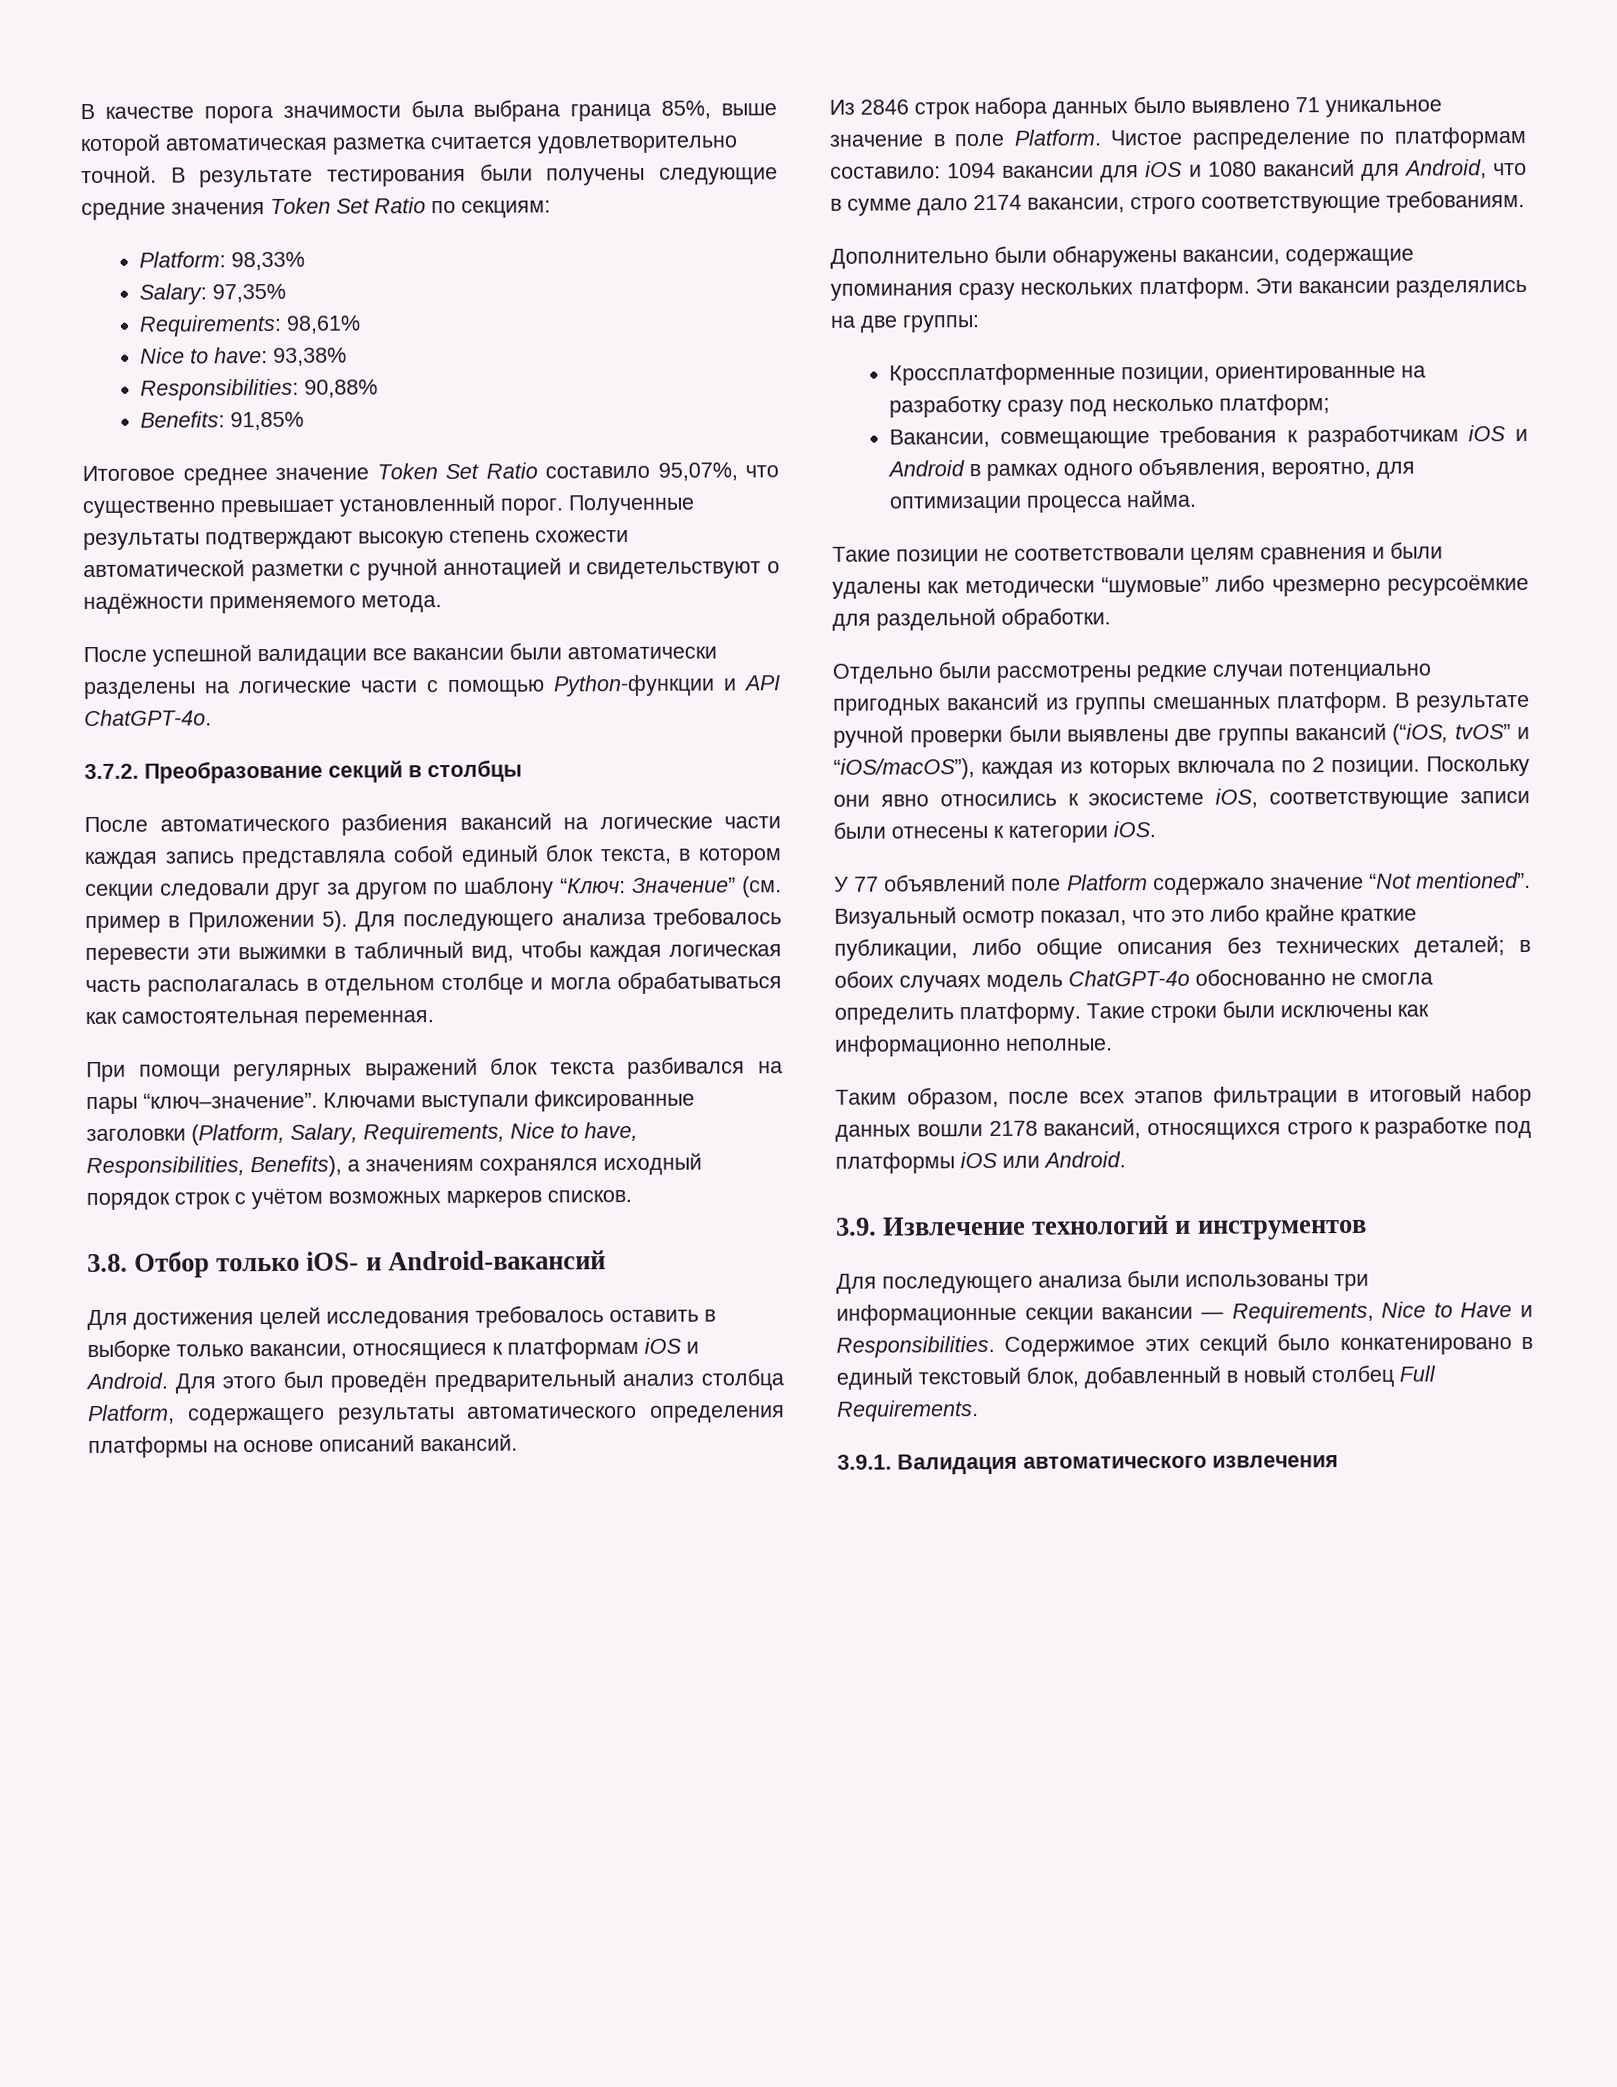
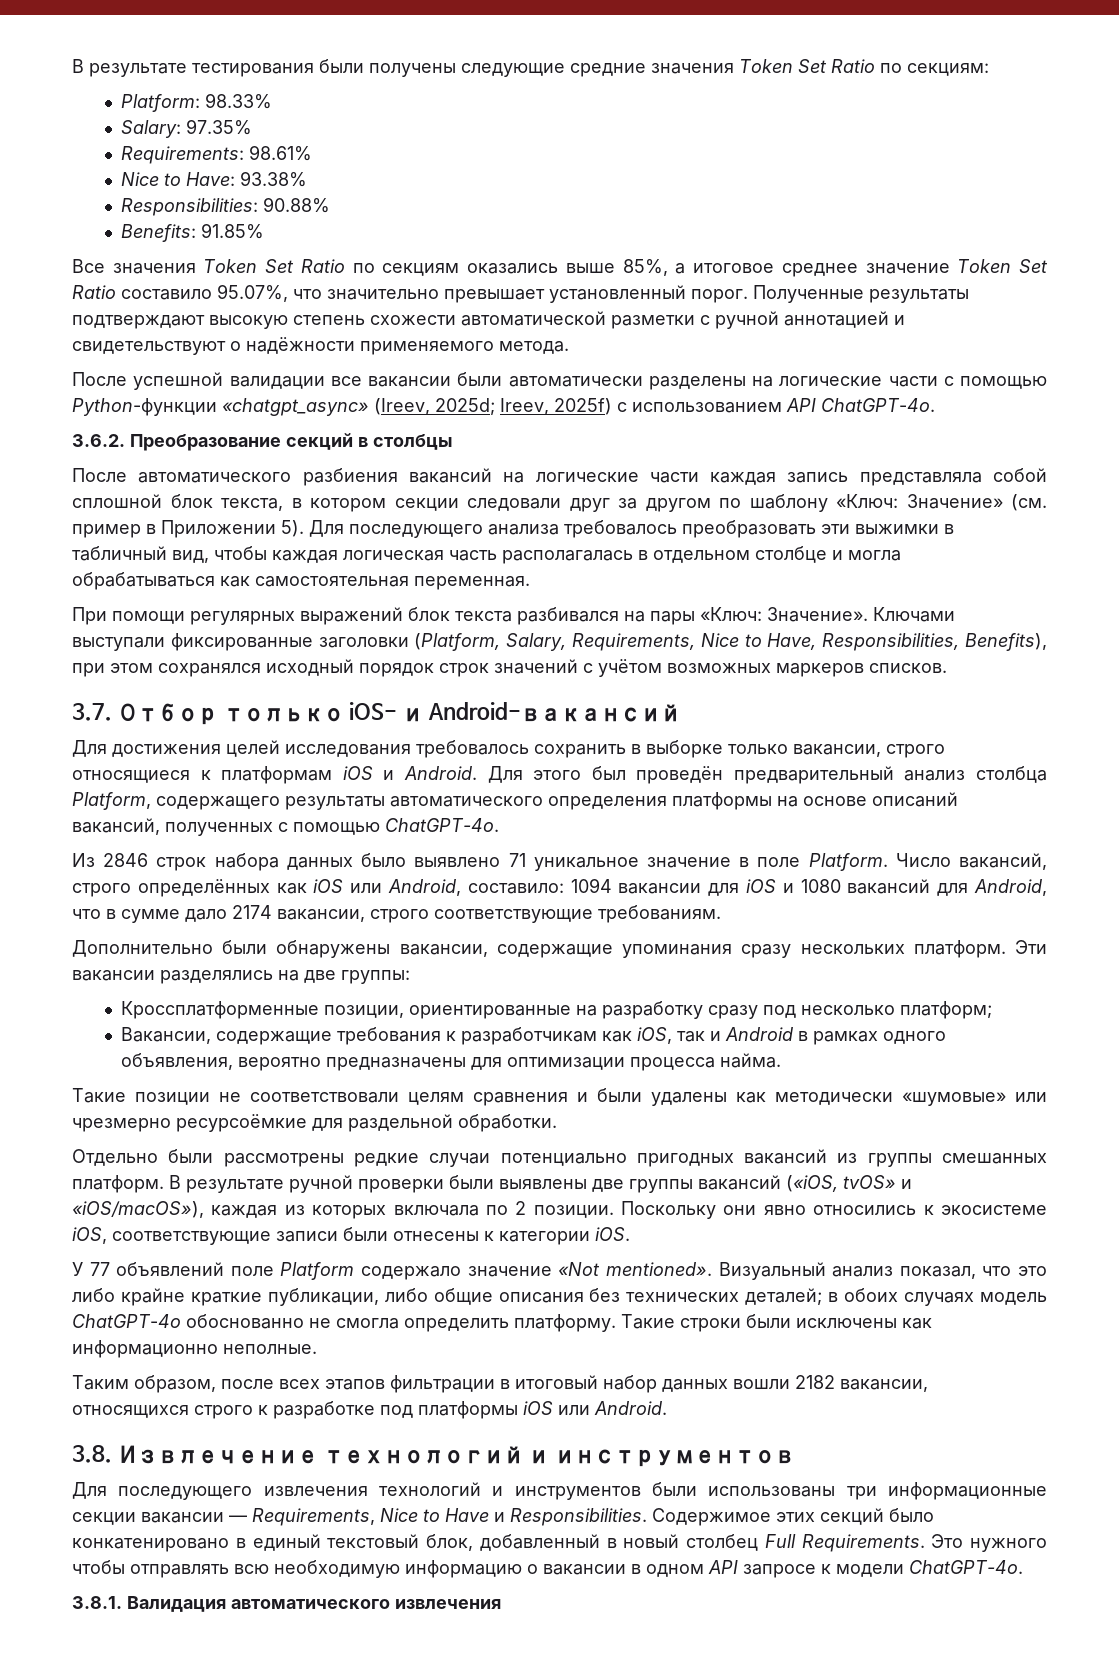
- В качестве порога значимости была выбрана граница 85%, выше которой автоматическая разметка считается удовлетворительно точной. В результате тестирования были получены следующие средние значения Token Set Ratio по секциям:
+ В результате тестирования были получены следующие средние значения Token Set Ratio по секциям:
- Platform: 98,33%
+ Platform: 98.33%
- Salary: 97,35%
+ Salary: 97.35%
- Requirements: 98,61%
- Nice to have: 93,38%
+ Requirements: 98.61%
+ Nice to Have: 93.38%
- Responsibilities: 90,88%
+ Responsibilities: 90.88%
- Benefits: 91,85%
- Итоговое среднее значение Token Set Ratio составило 95,07%, что существенно превышает установленный порог.
+ Benefits: 91.85%
+ Все значения Token Set Ratio по секциям оказались выше 85%, а итоговое среднее значение Token Set Ratio составило 95.07%, что значительно превышает установленный порог.
- После успешной валидации все вакансии были автоматически разделены на логические части с помощью Python-функции и API ChatGPT-4o.
+ После успешной валидации все вакансии были автоматически разделены на логические части с помощью Python-функции «chatgpt_async» (Ireev, 2025d; Ireev, 2025f) с использованием API ChatGPT-4o.
- 3.7.2. Преобразование секций в столбцы
+ 3.6.2. Преобразование секций в столбцы
- После автоматического разбиения вакансий на логические части каждая запись представляла собой единый блок текста, в котором секции следовали друг за другом по шаблону “Ключ: Значение” (см. пример в Приложении 5).
+ После автоматического разбиения вакансий на логические части каждая запись представляла собой сплошной блок текста, в котором секции следовали друг за другом по шаблону «Ключ: Значение» (см. пример в Приложении 5).
- Для последующего анализа требовалось перевести эти выжимки в табличный вид, чтобы каждая логическая часть располагалась в отдельном столбце и могла обрабатываться как самостоятельная переменная.
+ Для последующего анализа требовалось преобразовать эти выжимки в табличный вид, чтобы каждая логическая часть располагалась в отдельном столбце и могла обрабатываться как самостоятельная переменная.
- При помощи регулярных выражений блок текста разбивался на пары “ключ–значение”.
+ При помощи регулярных выражений блок текста разбивался на пары «Ключ: Значение».
- Ключами выступали фиксированные заголовки (Platform, Salary, Requirements, Nice to have, Responsibilities, Benefits), а значениям сохранялся исходный порядок строк с учётом возможных маркеров списков.
+ Ключами выступали фиксированные заголовки (Platform, Salary, Requirements, Nice to Have, Responsibilities, Benefits), при этом сохранялся исходный порядок строк значений с учётом возможных маркеров списков.
- 3.8. Отбор только iOS- и Android-вакансий
+ 3.7. Отбор только iOS- и Android-вакансий
- Для достижения целей исследования требовалось оставить в выборке только вакансии, относящиеся к платформам iOS и Android.
+ Для достижения целей исследования требовалось сохранить в выборке только вакансии, строго относящиеся к платформам iOS и Android.
- Для этого был проведён предварительный анализ столбца Platform, содержащего результаты автоматического определения платформы на основе описаний вакансий.
+ Для этого был проведён предварительный анализ столбца Platform, содержащего результаты автоматического определения платформы на основе описаний вакансий, полученных с помощью ChatGPT-4o.
- Чистое распределение по платформам составило: 1094 вакансии для iOS и 1080 вакансий для Android, что в сумме дало 2174 вакансии, строго соответствующие требованиям.
+ Число вакансий, строго определённых как iOS или Android, составило: 1094 вакансии для iOS и 1080 вакансий для Android, что в сумме дало 2174 вакансии, строго соответствующие требованиям.
- Вакансии, совмещающие требования к разработчикам iOS и Android в рамках одного объявления, вероятно, для оптимизации процесса найма.
+ Вакансии, содержащие требования к разработчикам как iOS, так и Android в рамках одного объявления, вероятно предназначены для оптимизации процесса найма.
- Такие позиции не соответствовали целям сравнения и были удалены как методически “шумовые” либо чрезмерно ресурсоёмкие для раздельной обработки.
+ Такие позиции не соответствовали целям сравнения и были удалены как методически «шумовые» или чрезмерно ресурсоёмкие для раздельной обработки.
- В результате ручной проверки были выявлены две группы вакансий (“iOS, tvOS” и “iOS/macOS”), каждая из которых включала по 2 позиции.
+ В результате ручной проверки были выявлены две группы вакансий («iOS, tvOS» и «iOS/macOS»), каждая из которых включала по 2 позиции.
- У 77 объявлений поле Platform содержало значение “Not mentioned”. Визуальный осмотр показал, что это либо крайне краткие публикации, либо общие описания без технических деталей; в обоих случаях модель ChatGPT-4o обоснованно не смогла определить платформу.
+ У 77 объявлений поле Platform содержало значение «Not mentioned». Визуальный анализ показал, что это либо крайне краткие публикации, либо общие описания без технических деталей; в обоих случаях модель ChatGPT-4o обоснованно не смогла определить платформу.
- Таким образом, после всех этапов фильтрации в итоговый набор данных вошли 2178 вакансий, относящихся строго к разработке под платформы iOS или Android.
+ Таким образом, после всех этапов фильтрации в итоговый набор данных вошли 2182 вакансии, относящихся строго к разработке под платформы iOS или Android.
- 3.9. Извлечение технологий и инструментов
+ 3.8. Извлечение технологий и инструментов
- Для последующего анализа были использованы три информационные секции вакансии — Requirements, Nice to Have и Responsibilities.
+ Для последующего извлечения технологий и инструментов были использованы три информационные секции вакансии — Requirements, Nice to Have и Responsibilities.
- Содержимое этих секций было конкатенировано в единый текстовый блок, добавленный в новый столбец Full Requirements.
- 3.9.1. Валидация автоматического извлечения
+ Содержимое этих секций было конкатенировано в единый текстовый блок, добавленный в новый столбец Full Requirements. Это нужного чтобы отправлять всю необходимую информацию о вакансии в одном API запросе к модели ChatGPT-4o.
+ 3.8.1. Валидация автоматического извлечения

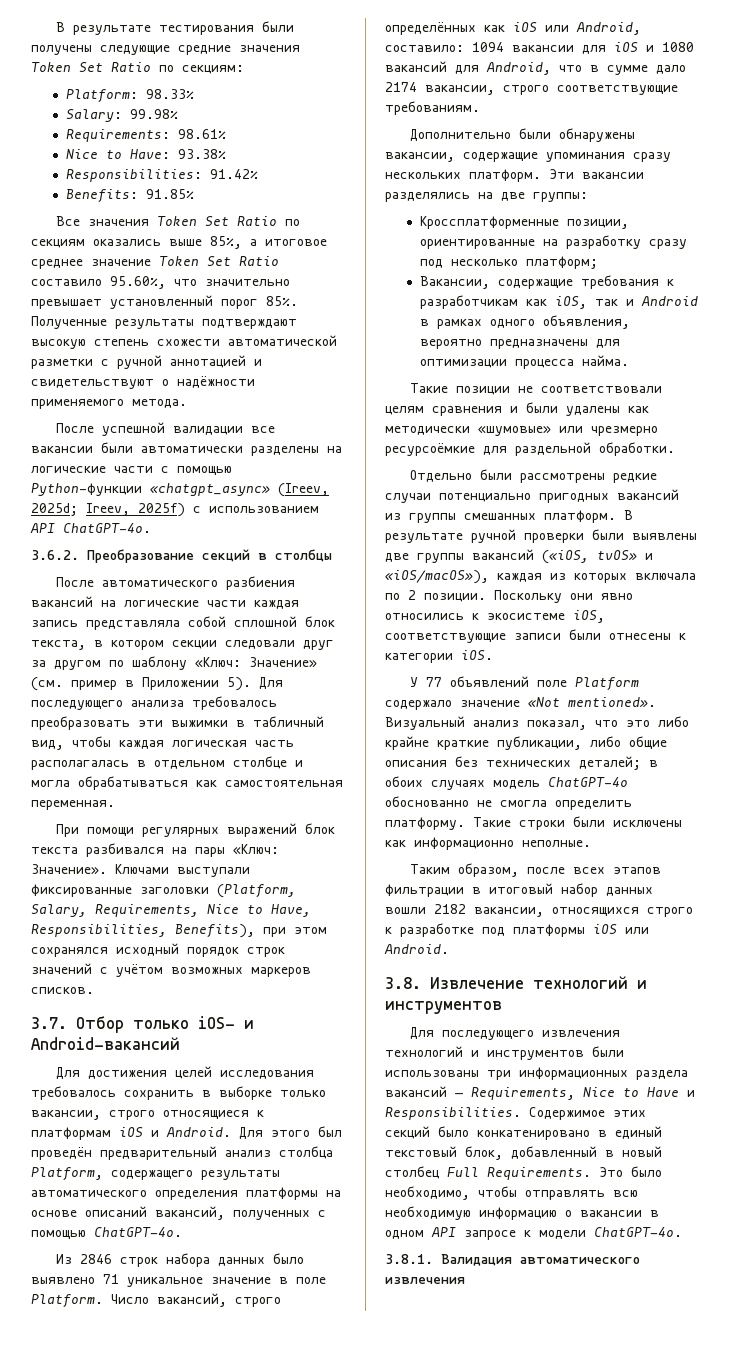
- Salary: 97.35%
+ Salary: 99.98%
- Responsibilities: 90.88%
+ Responsibilities: 91.42%
- Все значения Token Set Ratio по секциям оказались выше 85%, а итоговое среднее значение Token Set Ratio составило 95.07%, что значительно превышает установленный порог.
+ Все значения Token Set Ratio по секциям оказались выше 85%, а итоговое среднее значение Token Set Ratio составило 95.60%, что значительно превышает установленный порог 85%.
- Для последующего извлечения технологий и инструментов были использованы три информационные секции вакансии — Requirements, Nice to Have и Responsibilities.
+ Для последующего извлечения технологий и инструментов были использованы три информационных раздела вакансий — Requirements, Nice to Have и Responsibilities.
- Это нужного чтобы отправлять всю необходимую информацию о вакансии в одном API запросе к модели ChatGPT-4o.
+ Это было необходимо, чтобы отправлять всю необходимую информацию о вакансии в одном API запросе к модели ChatGPT-4o.

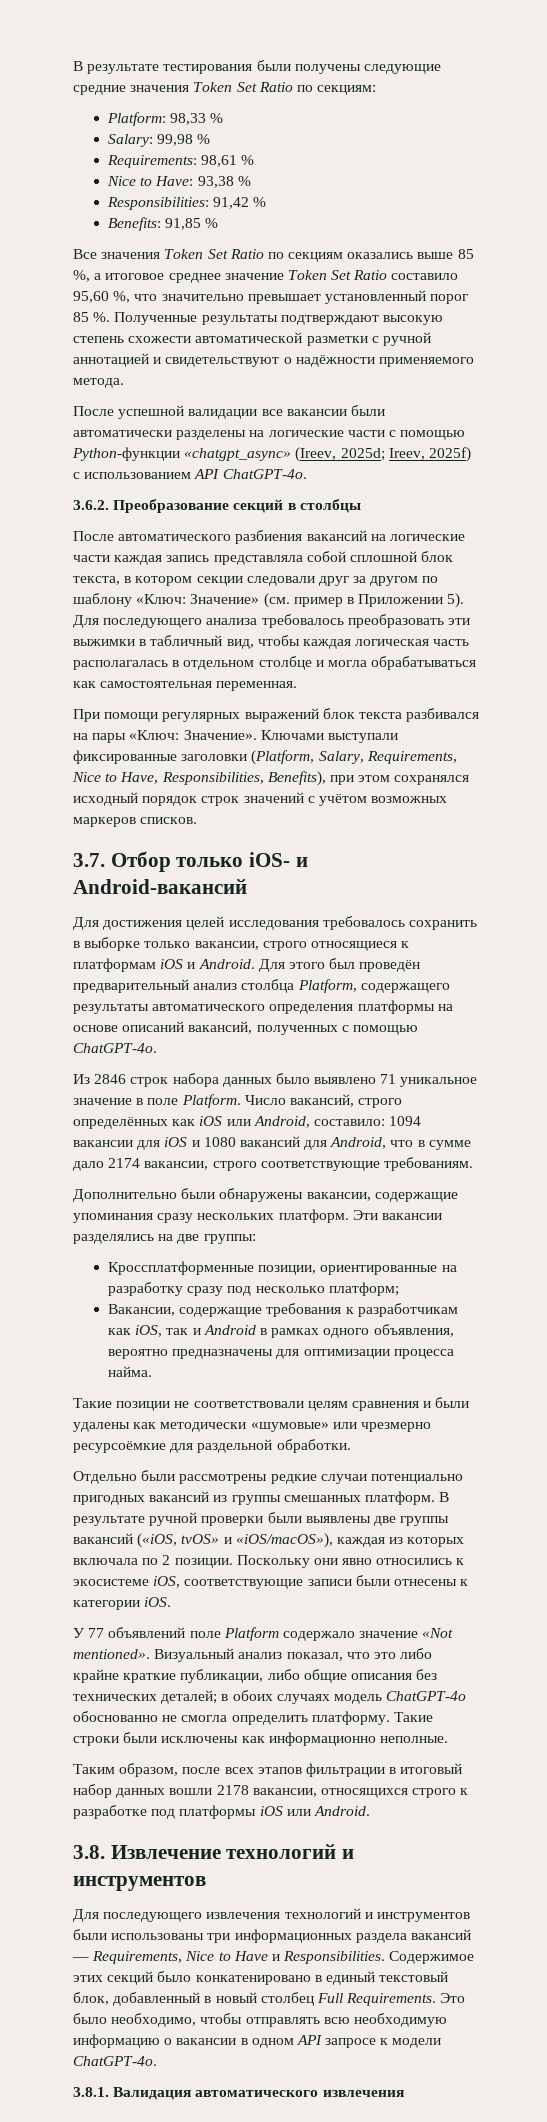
- Platform: 98.33%
+ Platform: 98,33 %
- Salary: 99.98%
+ Salary: 99,98 %
- Requirements: 98.61%
+ Requirements: 98,61 %
- Nice to Have: 93.38%
+ Nice to Have: 93,38 %
- Responsibilities: 91.42%
+ Responsibilities: 91,42 %
- Benefits: 91.85%
+ Benefits: 91,85 %
- Все значения Token Set Ratio по секциям оказались выше 85%, а итоговое среднее значение Token Set Ratio составило 95.60%, что значительно превышает установленный порог 85%.
+ Все значения Token Set Ratio по секциям оказались выше 85 %, а итоговое среднее значение Token Set Ratio составило 95,60 %, что значительно превышает установленный порог 85 %.
- Таким образом, после всех этапов фильтрации в итоговый набор данных вошли 2182 вакансии, относящихся строго к разработке под платформы iOS или Android.
+ Таким образом, после всех этапов фильтрации в итоговый набор данных вошли 2178 вакансии, относящихся строго к разработке под платформы iOS или Android.

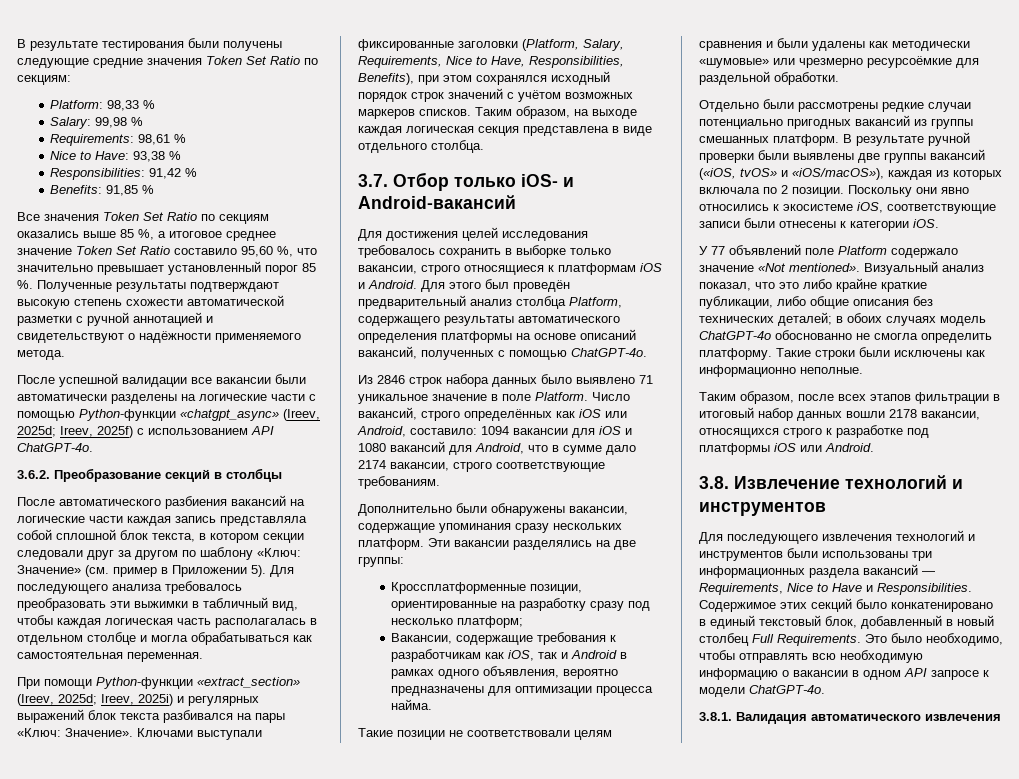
- При помощи регулярных выражений блок текста разбивался на пары «Ключ: Значение».
+ При помощи Python-функции «extract_section» (Ireev, 2025d; Ireev, 2025i) и регулярных выражений блок текста разбивался на пары «Ключ: Значение».
+ Таким образом, на выходе каждая логическая секция представлена в виде отдельного столбца.

